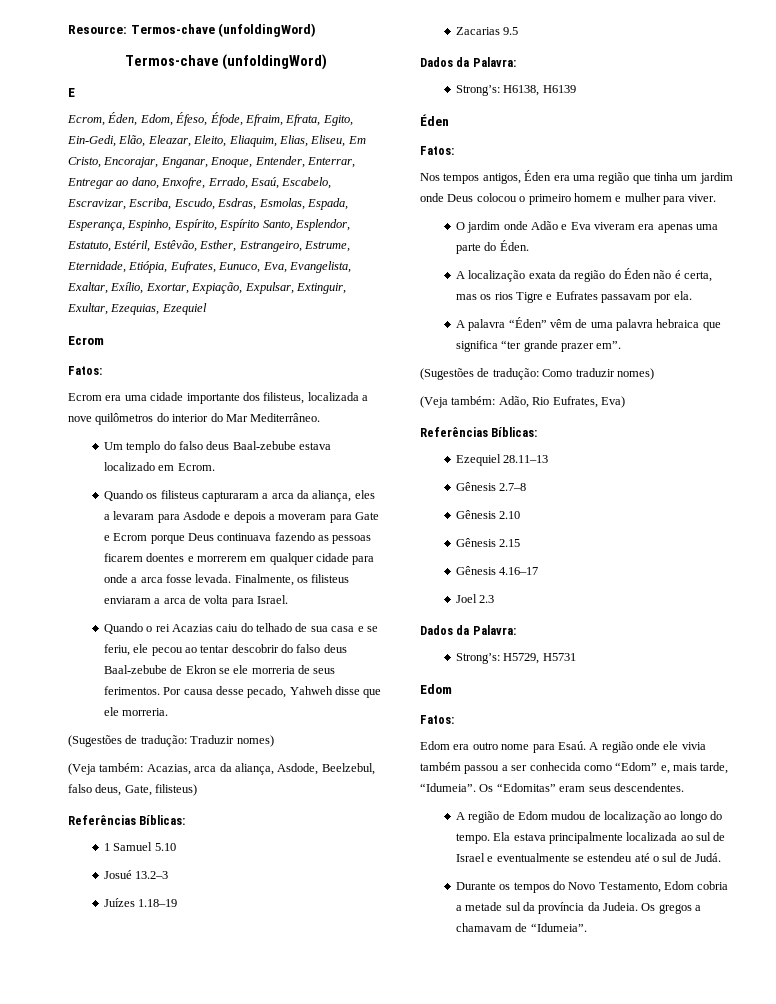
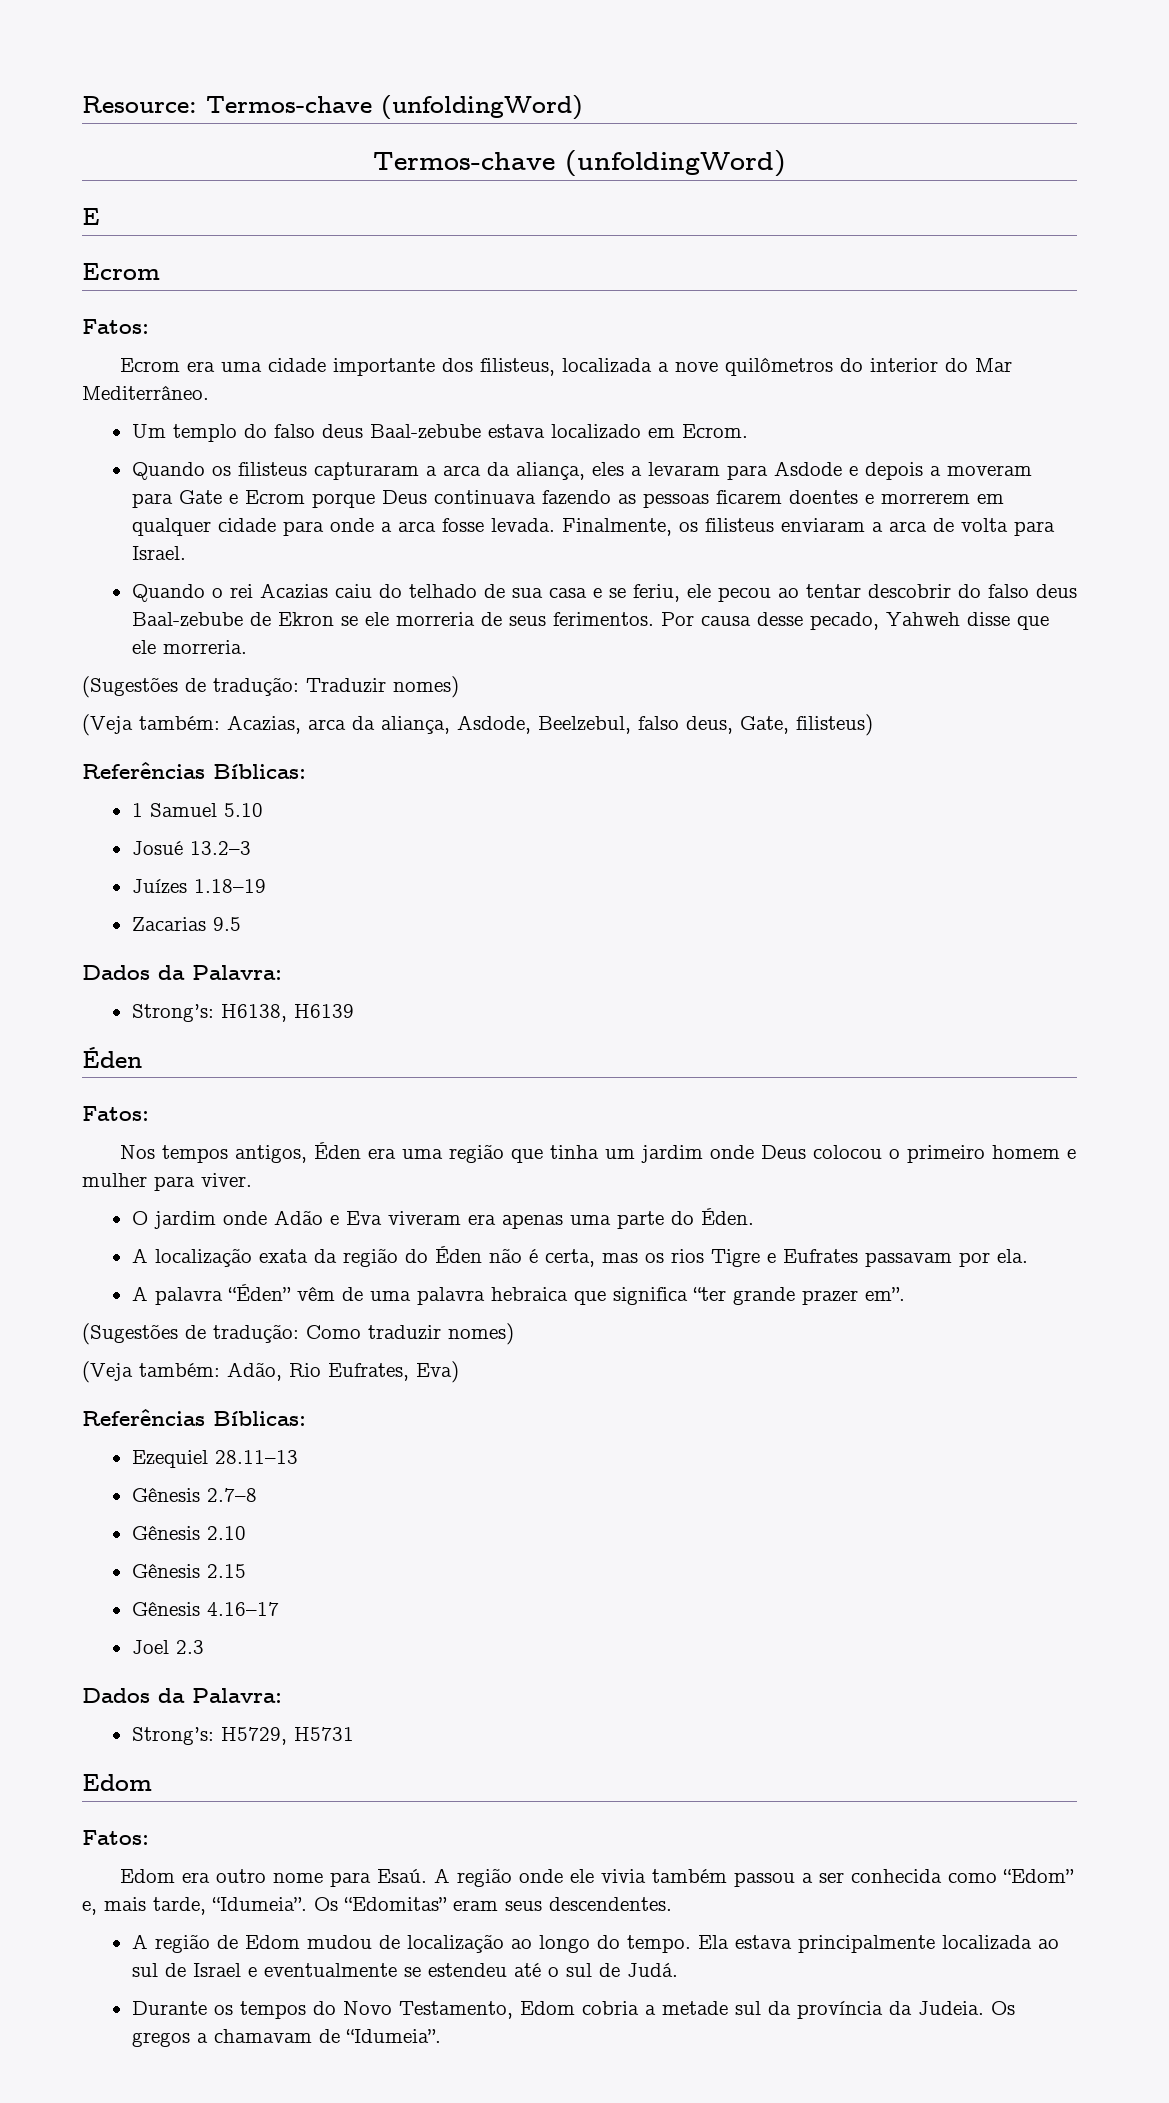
- Ecrom, Éden, Edom, Éfeso, Éfode, Efraim, Efrata, Egito, Ein-Gedi, Elão, Eleazar, Eleito, Eliaquim, Elias, Eliseu, Em Cristo, Encorajar, Enganar, Enoque, Entender, Enterrar, Entregar ao dano, Enxofre, Errado, Esaú, Escabelo, Escravizar, Escriba, Escudo, Esdras, Esmolas, Espada, Esperança, Espinho, Espírito, Espírito Santo, Esplendor, Estatuto, Estéril, Estêvão, Esther, Estrangeiro, Estrume, Eternidade, Etiópia, Eufrates, Eunuco, Eva, Evangelista, Exaltar, Exílio, Exortar, Expiação, Expulsar, Extinguir, Exultar, Ezequias, Ezequiel

